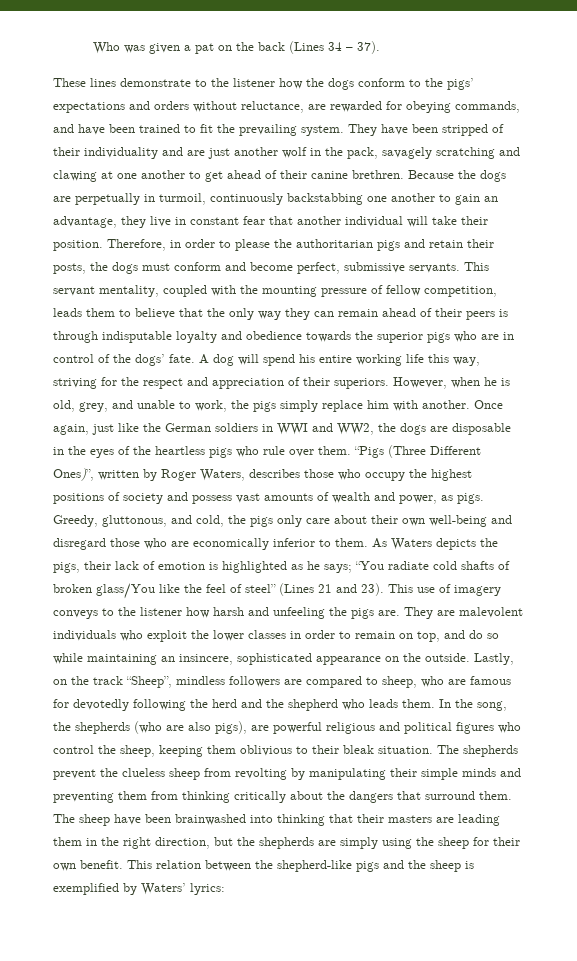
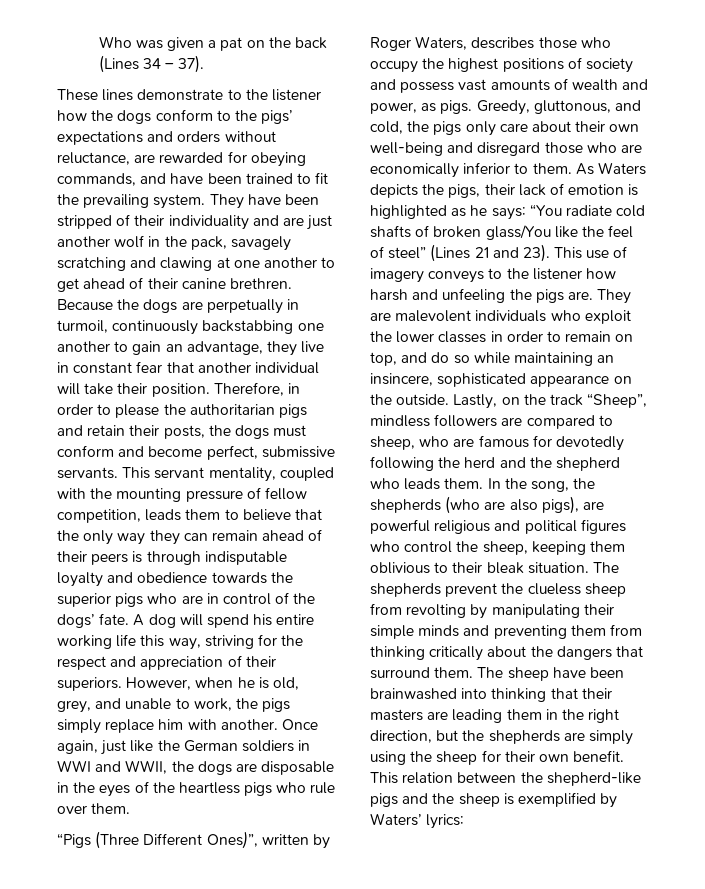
- Once again, just like the German soldiers in WWI and WW2, the dogs are disposable in the eyes of the heartless pigs who rule over them. “Pigs (Three Different Ones)”, written by Roger Waters, describes those who occupy the highest positions of society and possess vast amounts of wealth and power, as pigs.
+ Once again, just like the German soldiers in WWI and WWII, the dogs are disposable in the eyes of the heartless pigs who rule over them.
+ “Pigs (Three Different Ones)”, written by Roger Waters, describes those who occupy the highest positions of society and possess vast amounts of wealth and power, as pigs.
- As Waters depicts the pigs, their lack of emotion is highlighted as he says; “You radiate cold shafts of broken glass/You like the feel of steel” (Lines 21 and 23).
+ As Waters depicts the pigs, their lack of emotion is highlighted as he says: “You radiate cold shafts of broken glass/You like the feel of steel” (Lines 21 and 23).

